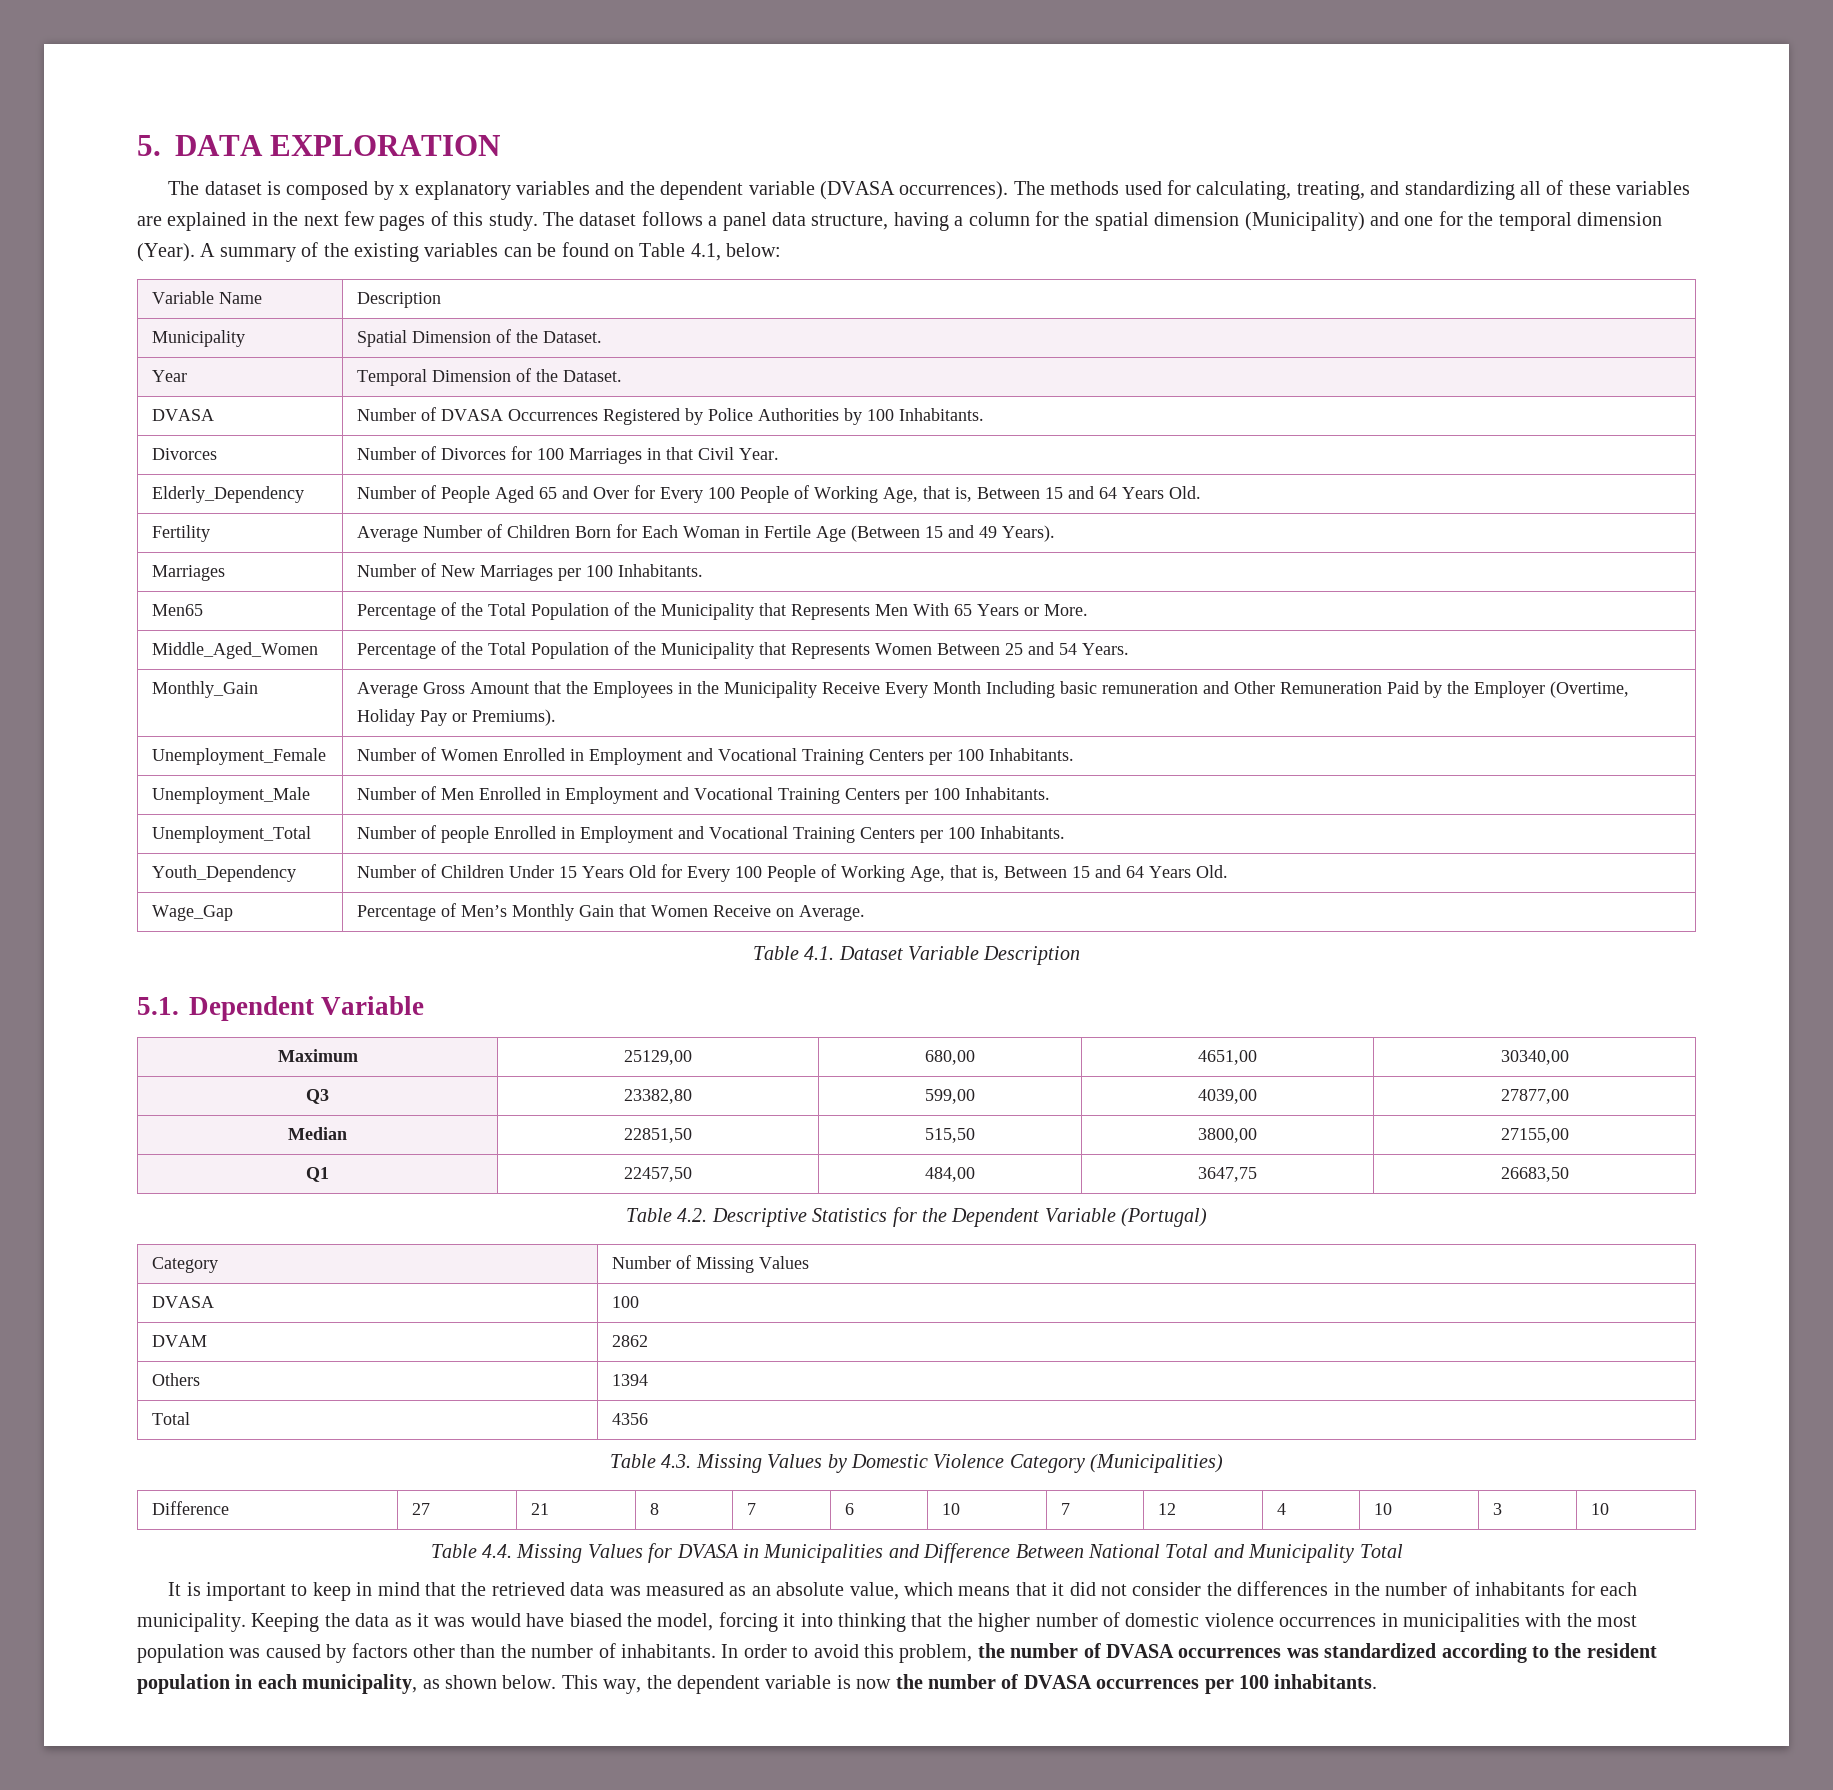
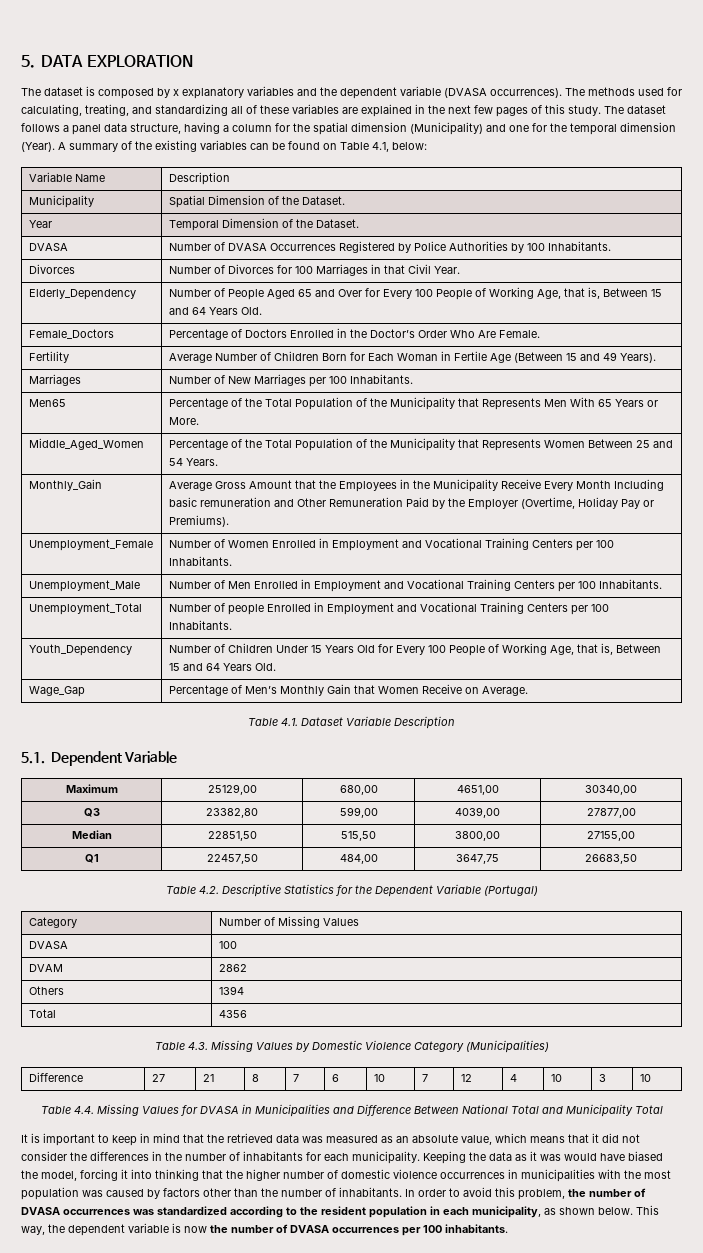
+ Female_Doctors | Percentage of Doctors Enrolled in the Doctor’s Order Who Are Female.

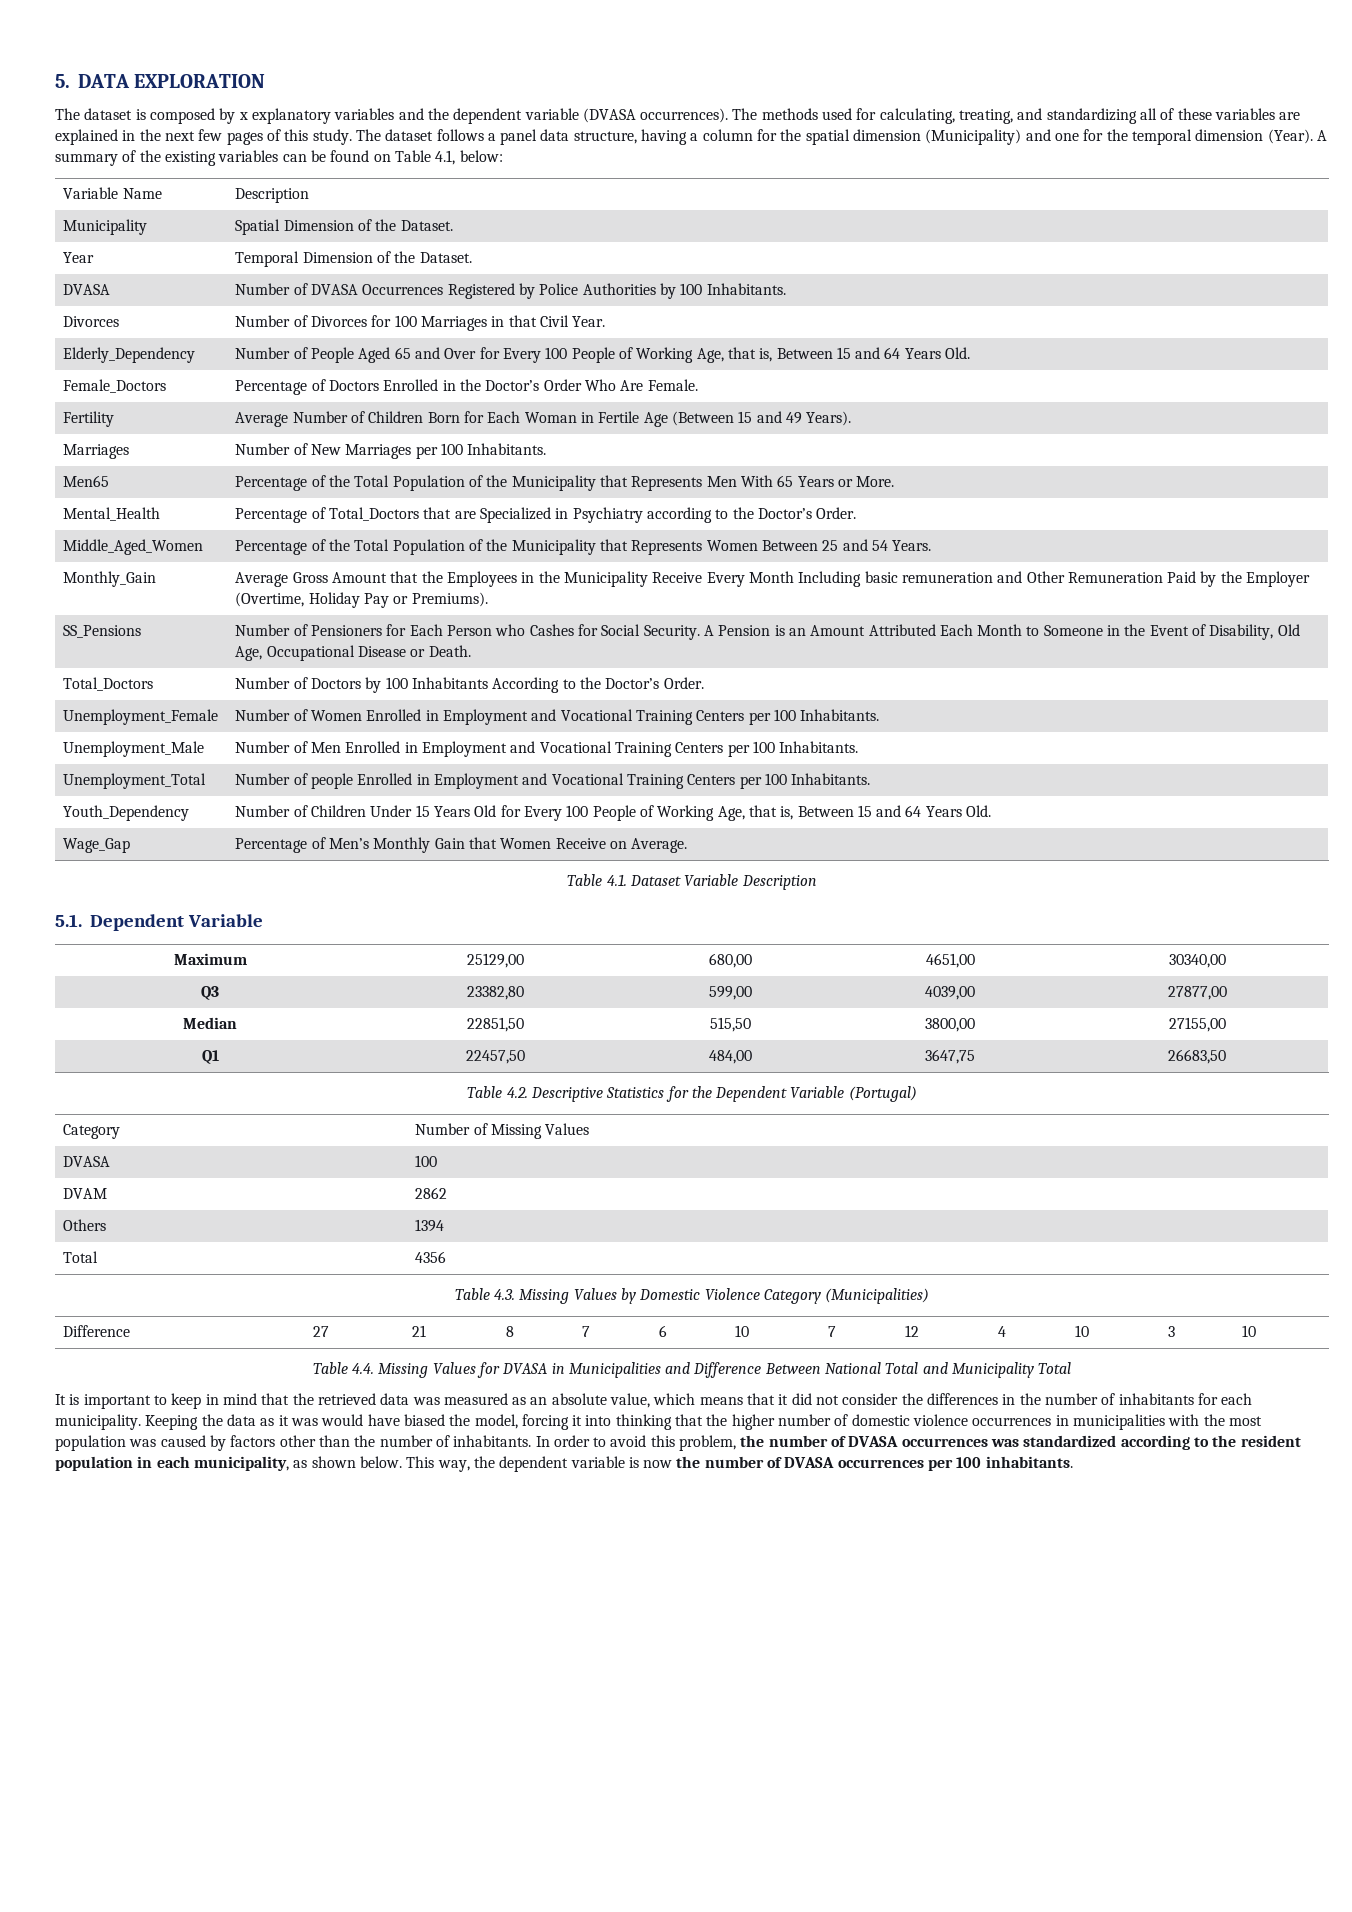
+ Mental_Health | Percentage of Total_Doctors that are Specialized in Psychiatry according to the Doctor’s Order.
+ SS_Pensions | Number of Pensioners for Each Person who Cashes for Social Security. A Pension is an Amount Attributed Each Month to Someone in the Event of Disability, Old Age, Occupational Disease or Death.
+ Total_Doctors | Number of Doctors by 100 Inhabitants According to the Doctor’s Order.

